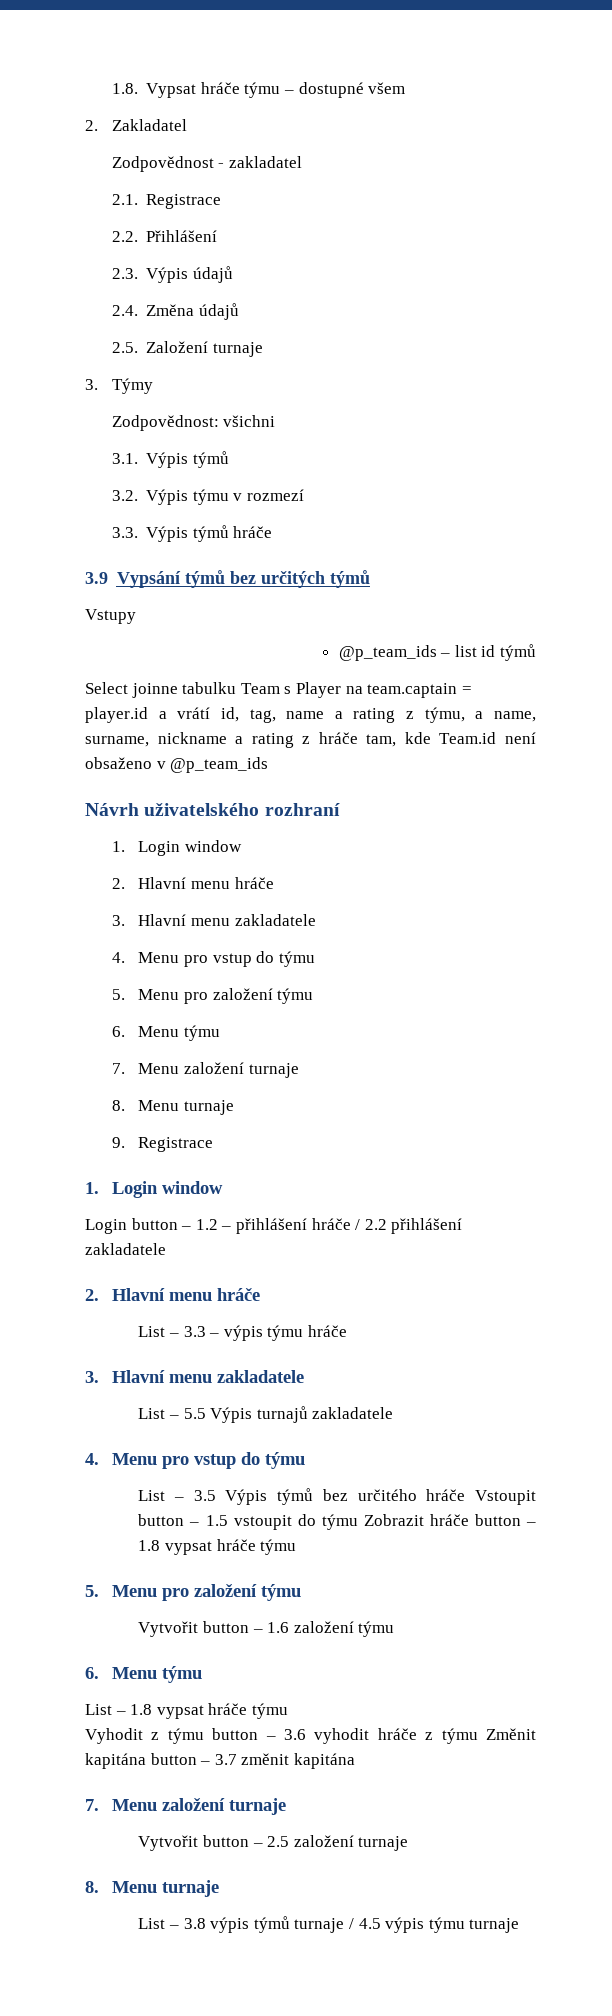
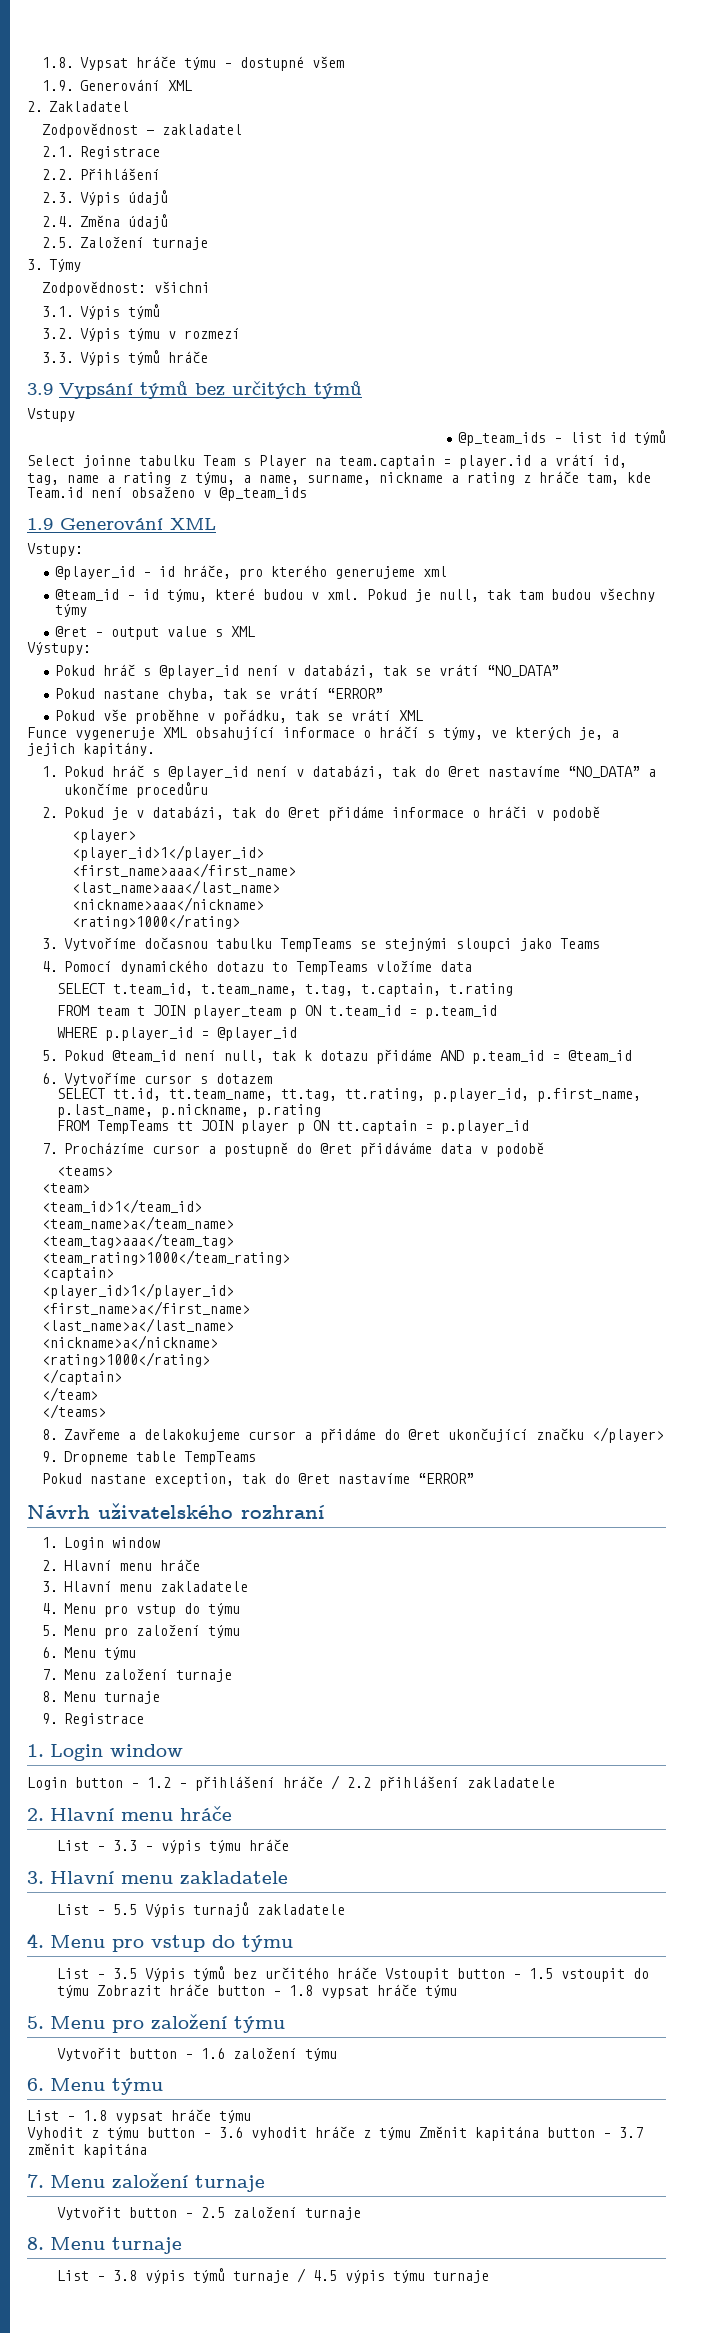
+ 1.9. Generování XML
+ 1.9 Generování XML
+ Vstupy:
+ @player_id – id hráče, pro kterého generujeme xml
+ @team_id – id týmu, které budou v xml. Pokud je null, tak tam budou všechny týmy
+ @ret – output value s XML
+ Výstupy:
+ Pokud hráč s @player_id není v databázi, tak se vrátí “NO_DATA”
+ Pokud nastane chyba, tak se vrátí “ERROR”
+ Pokud vše proběhne v pořádku, tak se vrátí XML
+ Funce vygeneruje XML obsahující informace o hráčí s týmy, ve kterých je, a jejich kapitány.
+ 1. Pokud hráč s @player_id není v databázi, tak do @ret nastavíme “NO_DATA” a ukončíme procedůru
+ 2. Pokud je v databázi, tak do @ret přidáme informace o hráči v podobě
+ <player>
+ <player_id>1</player_id>
+ <first_name>aaa</first_name>
+ <last_name>aaa</last_name>
+ <nickname>aaa</nickname>
+ <rating>1000</rating>
+ 3. Vytvoříme dočasnou tabulku TempTeams se stejnými sloupci jako Teams
+ 4. Pomocí dynamického dotazu to TempTeams vložíme data
+ SELECT t.team_id, t.team_name, t.tag, t.captain, t.rating
+ FROM team t JOIN player_team p ON t.team_id = p.team_id
+ WHERE p.player_id = @player_id
+ 5. Pokud @team_id není null, tak k dotazu přidáme AND p.team_id = @team_id
+ 6. Vytvoříme cursor s dotazem
+ SELECT tt.id, tt.team_name, tt.tag, tt.rating, p.player_id, p.first_name, p.last_name, p.nickname, p.rating
+ FROM TempTeams tt JOIN player p ON tt.captain = p.player_id
+ 7. Procházíme cursor a postupně do @ret přidáváme data v podobě
+ <teams>
+ <team>
+ <team_id>1</team_id>
+ <team_name>a</team_name>
+ <team_tag>aaa</team_tag>
+ <team_rating>1000</team_rating>
+ <captain>
+ <player_id>1</player_id>
+ <first_name>a</first_name>
+ <last_name>a</last_name>
+ <nickname>a</nickname>
+ <rating>1000</rating>
+ </captain>
+ </team>
+ </teams>
+ 8. Zavřeme a delakokujeme cursor a přidáme do @ret ukončující značku </player>
+ 9. Dropneme table TempTeams
+ Pokud nastane exception, tak do @ret nastavíme “ERROR”

